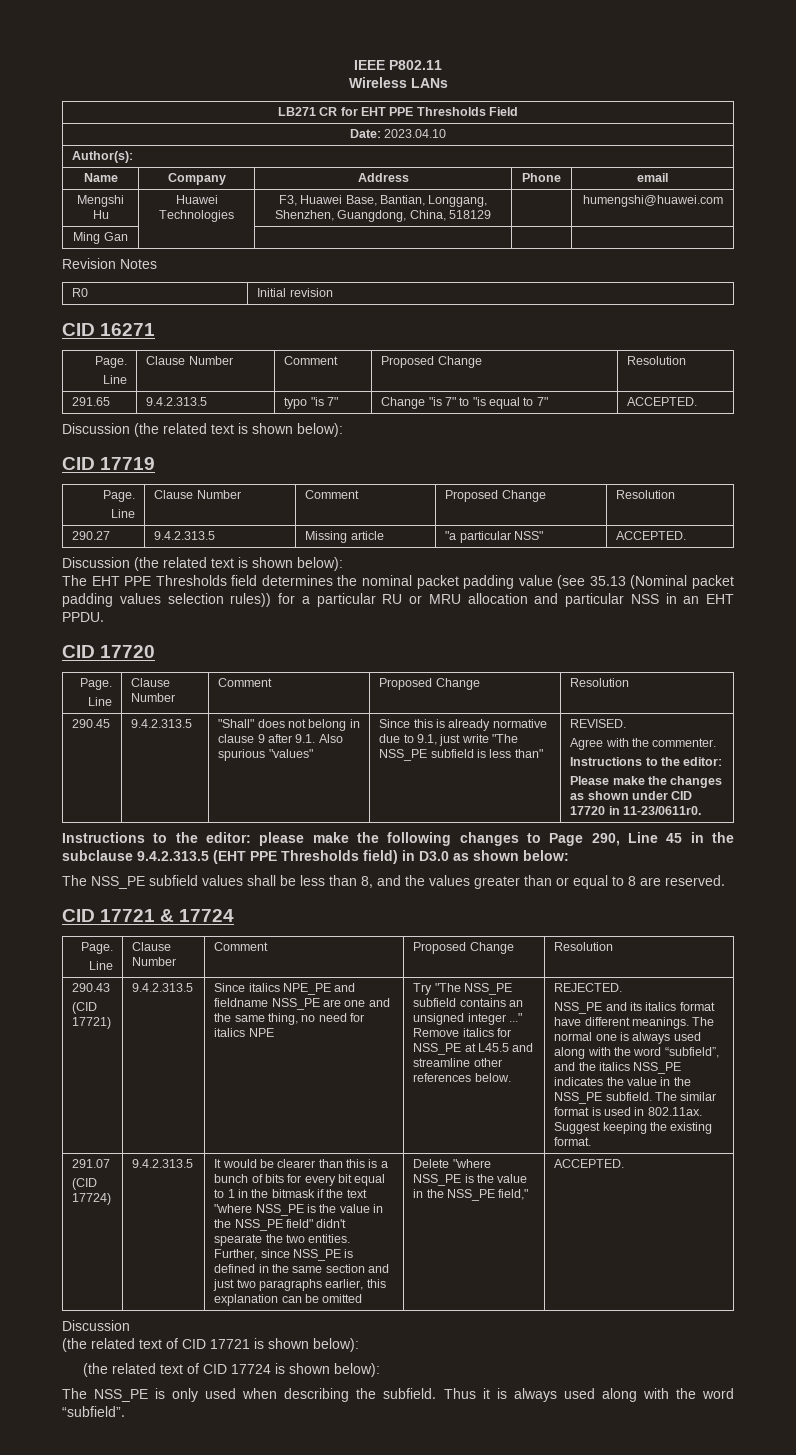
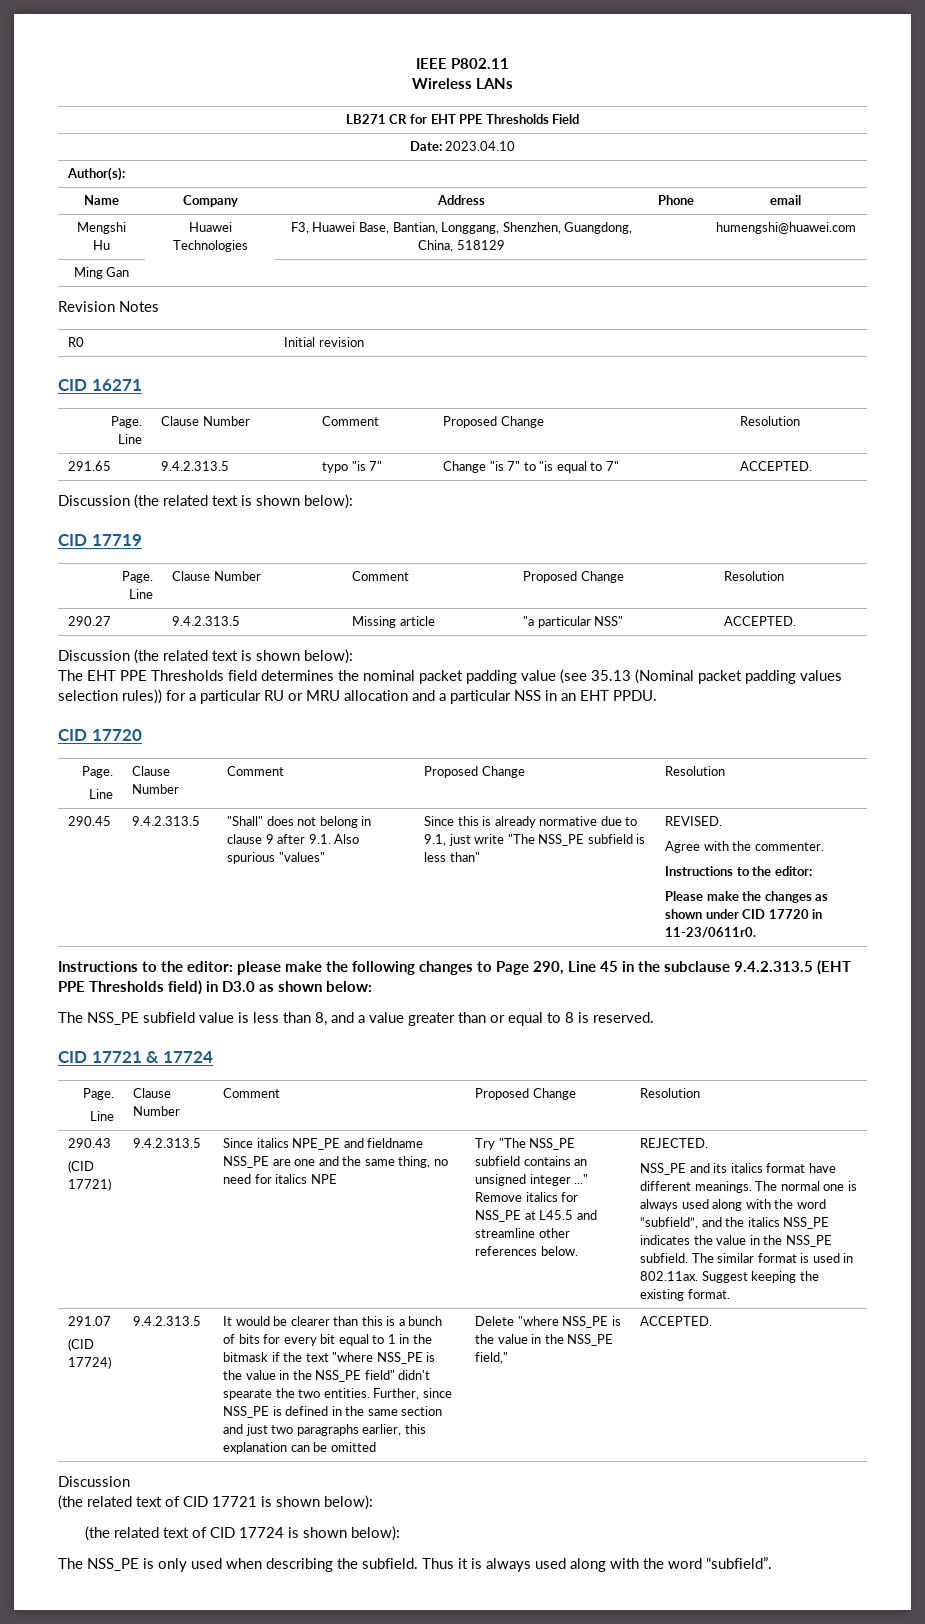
- The EHT PPE Thresholds field determines the nominal packet padding value (see 35.13 (Nominal packet padding values selection rules)) for a particular RU or MRU allocation and particular NSS in an EHT PPDU.
+ The EHT PPE Thresholds field determines the nominal packet padding value (see 35.13 (Nominal packet padding values selection rules)) for a particular RU or MRU allocation and a particular NSS in an EHT PPDU.
- The NSS_PE subfield values shall be less than 8, and the values greater than or equal to 8 are reserved.
+ The NSS_PE subfield value is less than 8, and a value greater than or equal to 8 is reserved.

